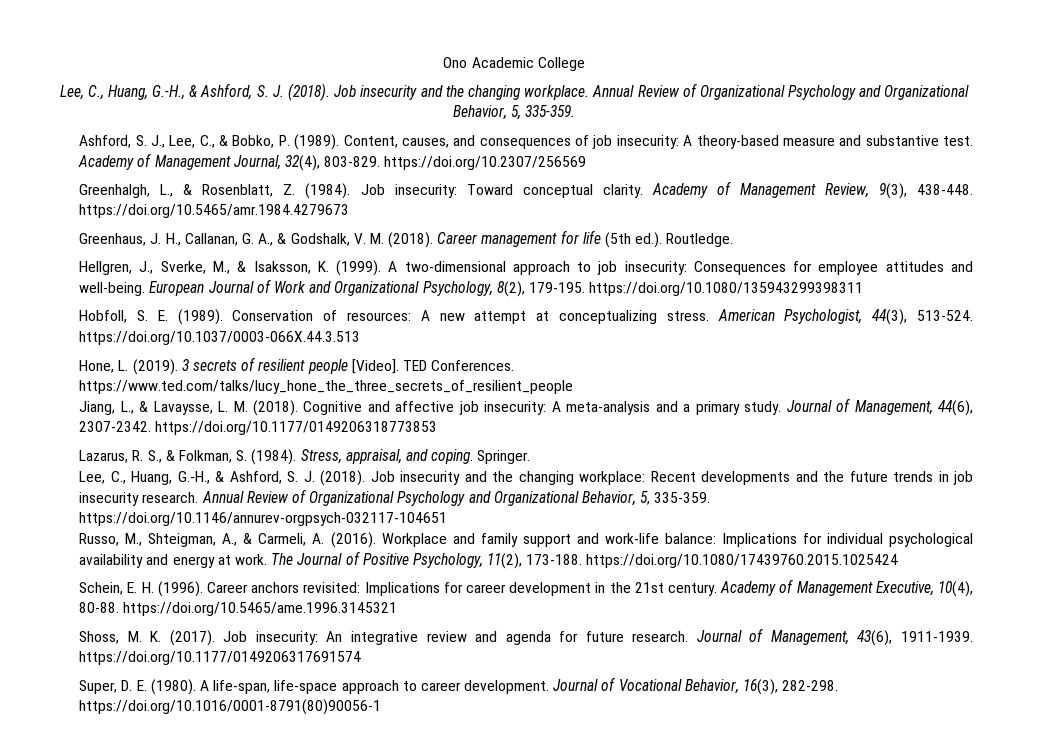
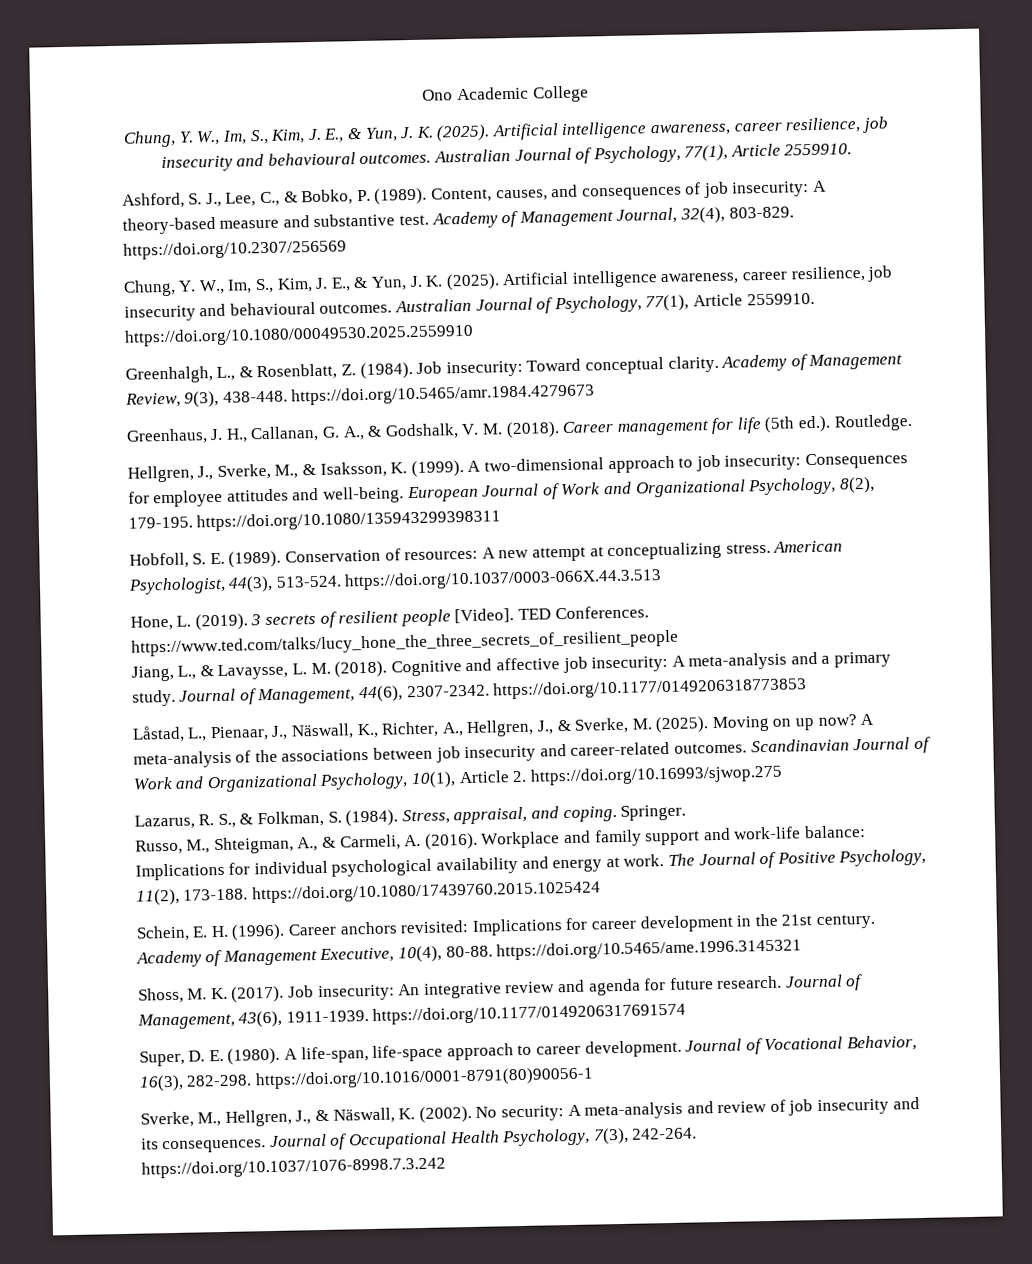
  Ono Academic College
- Lee, C., Huang, G.-H., & Ashford, S. J. (2018). Job insecurity and the changing workplace. Annual Review of Organizational Psychology and Organizational Behavior, 5, 335-359.
+ Chung, Y. W., Im, S., Kim, J. E., & Yun, J. K. (2025). Artificial intelligence awareness, career resilience, job insecurity and behavioural outcomes. Australian Journal of Psychology, 77(1), Article 2559910.
+ Chung, Y. W., Im, S., Kim, J. E., & Yun, J. K. (2025). Artificial intelligence awareness, career resilience, job insecurity and behavioural outcomes. Australian Journal of Psychology, 77(1), Article 2559910. https://doi.org/10.1080/00049530.2025.2559910
+ Låstad, L., Pienaar, J., Näswall, K., Richter, A., Hellgren, J., & Sverke, M. (2025). Moving on up now? A meta-analysis of the associations between job insecurity and career-related outcomes. Scandinavian Journal of Work and Organizational Psychology, 10(1), Article 2. https://doi.org/10.16993/sjwop.275
- Lee, C., Huang, G.-H., & Ashford, S. J. (2018). Job insecurity and the changing workplace: Recent developments and the future trends in job insecurity research. Annual Review of Organizational Psychology and Organizational Behavior, 5, 335-359. https://doi.org/10.1146/annurev-orgpsych-032117-104651
+ Sverke, M., Hellgren, J., & Näswall, K. (2002). No security: A meta-analysis and review of job insecurity and its consequences. Journal of Occupational Health Psychology, 7(3), 242-264. https://doi.org/10.1037/1076-8998.7.3.242

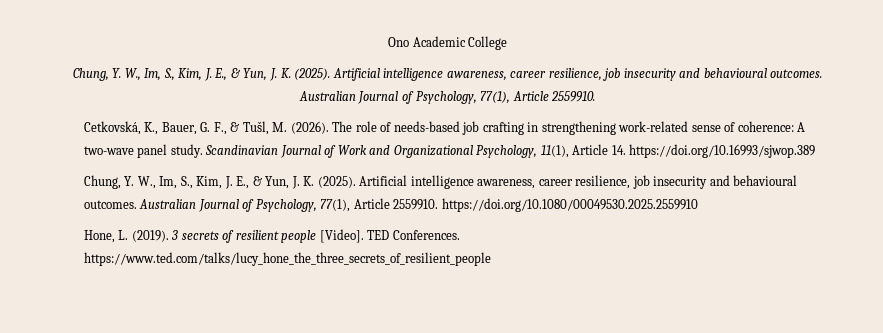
- Ashford, S. J., Lee, C., & Bobko, P. (1989). Content, causes, and consequences of job insecurity: A theory-based measure and substantive test. Academy of Management Journal, 32(4), 803-829. https://doi.org/10.2307/256569
+ Cetkovská, K., Bauer, G. F., & Tušl, M. (2026). The role of needs-based job crafting in strengthening work-related sense of coherence: A two-wave panel study. Scandinavian Journal of Work and Organizational Psychology, 11(1), Article 14. https://doi.org/10.16993/sjwop.389
- Greenhalgh, L., & Rosenblatt, Z. (1984). Job insecurity: Toward conceptual clarity. Academy of Management Review, 9(3), 438-448. https://doi.org/10.5465/amr.1984.4279673
- Greenhaus, J. H., Callanan, G. A., & Godshalk, V. M. (2018). Career management for life (5th ed.). Routledge.
- Hellgren, J., Sverke, M., & Isaksson, K. (1999). A two-dimensional approach to job insecurity: Consequences for employee attitudes and well-being. European Journal of Work and Organizational Psychology, 8(2), 179-195. https://doi.org/10.1080/135943299398311
- Hobfoll, S. E. (1989). Conservation of resources: A new attempt at conceptualizing stress. American Psychologist, 44(3), 513-524. https://doi.org/10.1037/0003-066X.44.3.513
- Jiang, L., & Lavaysse, L. M. (2018). Cognitive and affective job insecurity: A meta-analysis and a primary study. Journal of Management, 44(6), 2307-2342. https://doi.org/10.1177/0149206318773853
- Låstad, L., Pienaar, J., Näswall, K., Richter, A., Hellgren, J., & Sverke, M. (2025). Moving on up now? A meta-analysis of the associations between job insecurity and career-related outcomes. Scandinavian Journal of Work and Organizational Psychology, 10(1), Article 2. https://doi.org/10.16993/sjwop.275
- Lazarus, R. S., & Folkman, S. (1984). Stress, appraisal, and coping. Springer.
- Russo, M., Shteigman, A., & Carmeli, A. (2016). Workplace and family support and work-life balance: Implications for individual psychological availability and energy at work. The Journal of Positive Psychology, 11(2), 173-188. https://doi.org/10.1080/17439760.2015.1025424
- Schein, E. H. (1996). Career anchors revisited: Implications for career development in the 21st century. Academy of Management Executive, 10(4), 80-88. https://doi.org/10.5465/ame.1996.3145321
- Shoss, M. K. (2017). Job insecurity: An integrative review and agenda for future research. Journal of Management, 43(6), 1911-1939. https://doi.org/10.1177/0149206317691574
- Super, D. E. (1980). A life-span, life-space approach to career development. Journal of Vocational Behavior, 16(3), 282-298. https://doi.org/10.1016/0001-8791(80)90056-1
- Sverke, M., Hellgren, J., & Näswall, K. (2002). No security: A meta-analysis and review of job insecurity and its consequences. Journal of Occupational Health Psychology, 7(3), 242-264. https://doi.org/10.1037/1076-8998.7.3.242

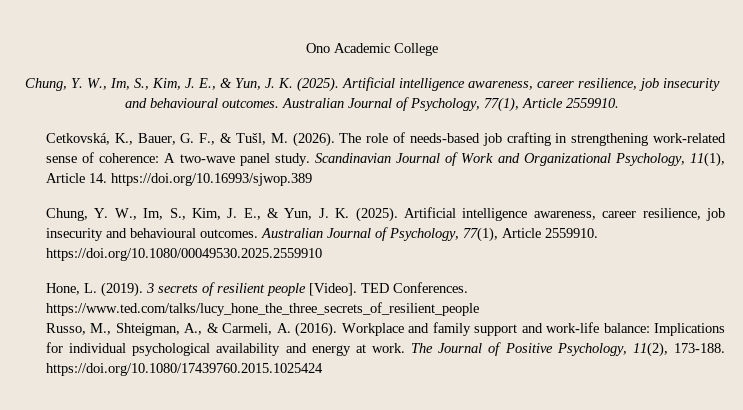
+ Russo, M., Shteigman, A., & Carmeli, A. (2016). Workplace and family support and work-life balance: Implications for individual psychological availability and energy at work. The Journal of Positive Psychology, 11(2), 173-188. https://doi.org/10.1080/17439760.2015.1025424

